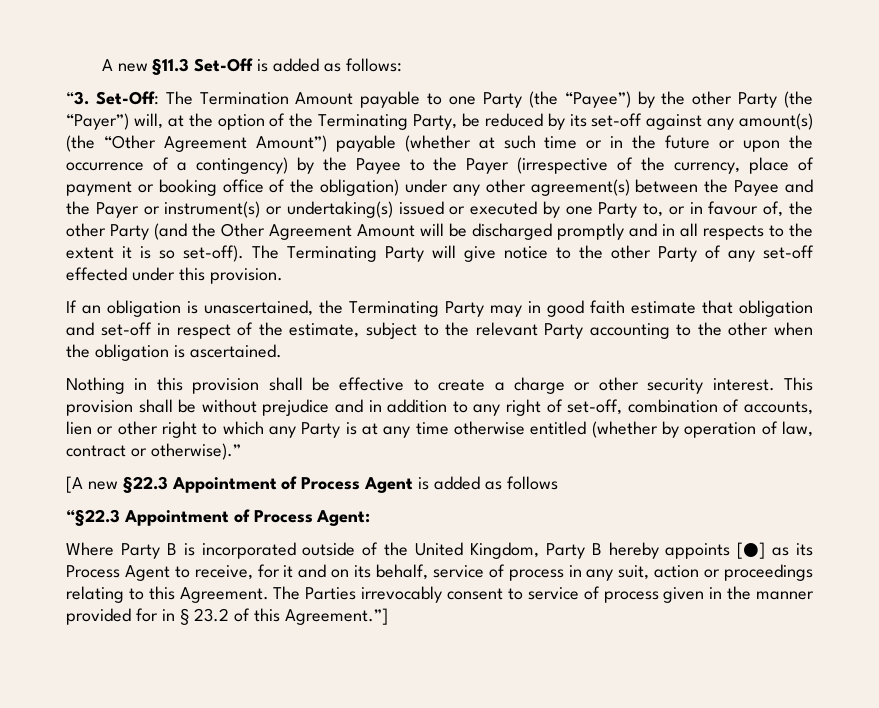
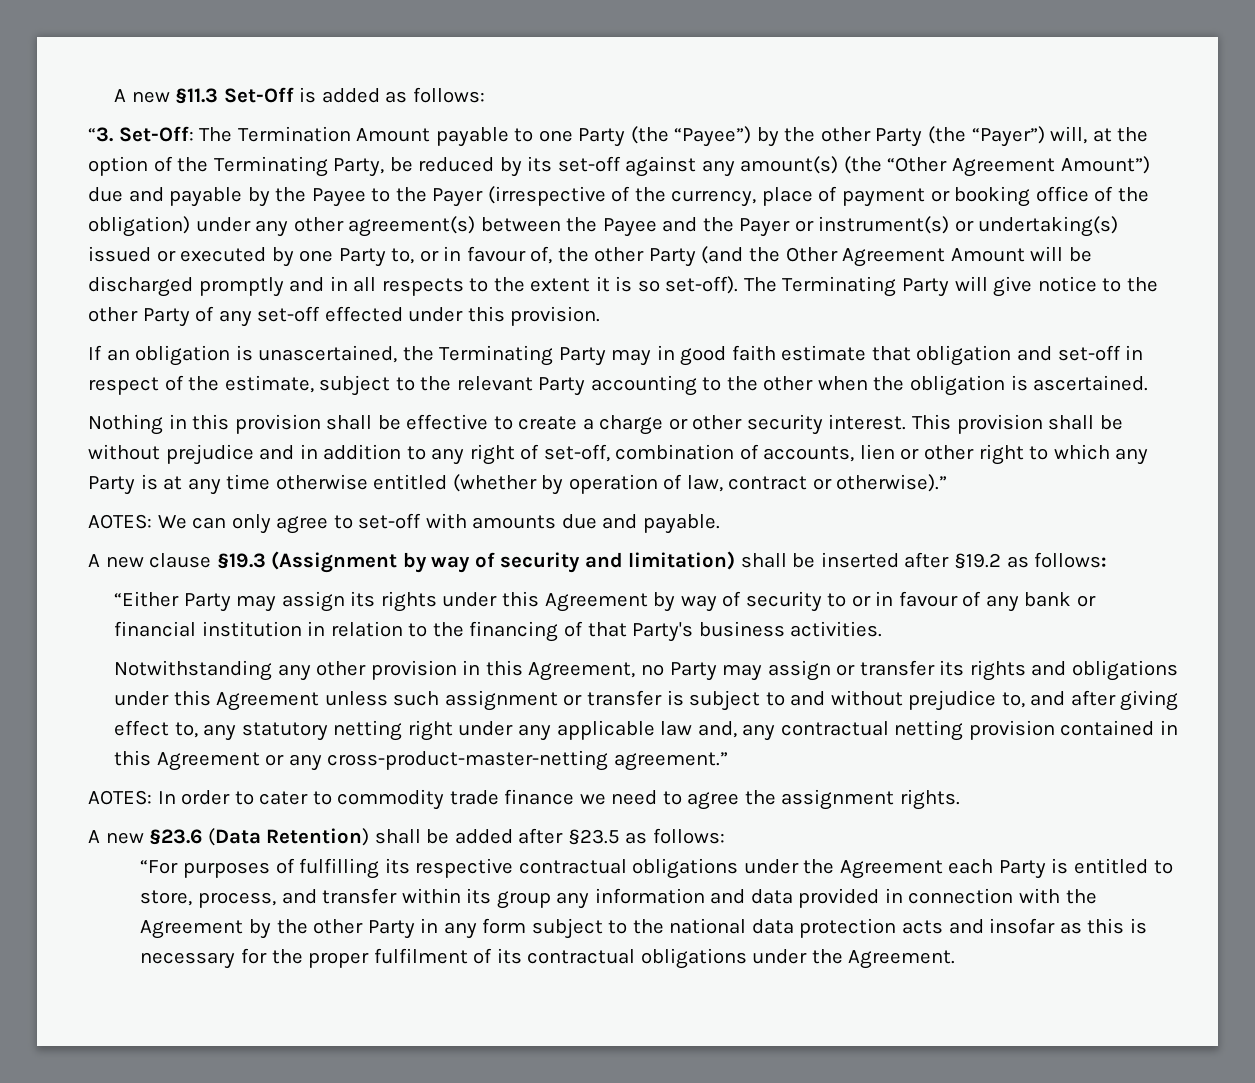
- The Termination Amount payable to one Party (the “Payee”) by the other Party (the “Payer”) will, at the option of the Terminating Party, be reduced by its set-off against any amount(s) (the “Other Agreement Amount”) payable (whether at such time or in the future or upon the occurrence of a contingency) by the Payee to the Payer (irrespective of the currency, place of payment or booking office of the obligation) under any other agreement(s) between the Payee and the Payer or instrument(s) or undertaking(s) issued or executed by one Party to, or in favour of, the other Party (and the Other Agreement Amount will be discharged promptly and in all respects to the extent it is so set-off).
+ The Termination Amount payable to one Party (the “Payee”) by the other Party (the “Payer”) will, at the option of the Terminating Party, be reduced by its set-off against any amount(s) (the “Other Agreement Amount”) due and payable by the Payee to the Payer (irrespective of the currency, place of payment or booking office of the obligation) under any other agreement(s) between the Payee and the Payer or instrument(s) or undertaking(s) issued or executed by one Party to, or in favour of, the other Party (and the Other Agreement Amount will be discharged promptly and in all respects to the extent it is so set-off).
- [A new §22.3 Appointment of Process Agent is added as follows
- “§22.3 Appointment of Process Agent:
- Where Party B is incorporated outside of the United Kingdom, Party B hereby appoints [●] as its Process Agent to receive, for it and on its behalf, service of process in any suit, action or proceedings relating to this Agreement. The Parties irrevocably consent to service of process given in the manner provided for in § 23.2 of this Agreement.”]
+ AOTES: We can only agree to set-off with amounts due and payable.
+ A new clause §19.3 (Assignment by way of security and limitation) shall be inserted after §19.2 as follows:
+ “Either Party may assign its rights under this Agreement by way of security to or in favour of any bank or financial institution in relation to the financing of that Party's business activities.
+ Notwithstanding any other provision in this Agreement, no Party may assign or transfer its rights and obligations under this Agreement unless such assignment or transfer is subject to and without prejudice to, and after giving effect to, any statutory netting right under any applicable law and, any contractual netting provision contained in this Agreement or any cross-product-master-netting agreement.”
+ AOTES: In order to cater to commodity trade finance we need to agree the assignment rights.
+ A new §23.6 (Data Retention) shall be added after §23.5 as follows:
+ “For purposes of fulfilling its respective contractual obligations under the Agreement each Party is entitled to store, process, and transfer within its group any information and data provided in connection with the Agreement by the other Party in any form subject to the national data protection acts and insofar as this is necessary for the proper fulfilment of its contractual obligations under the Agreement.

